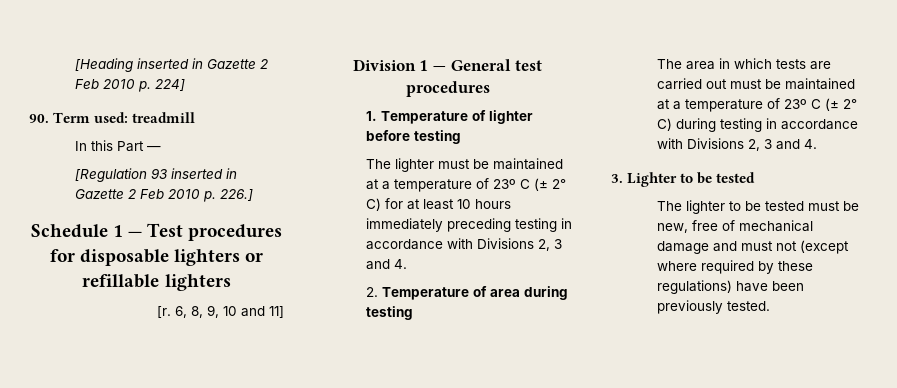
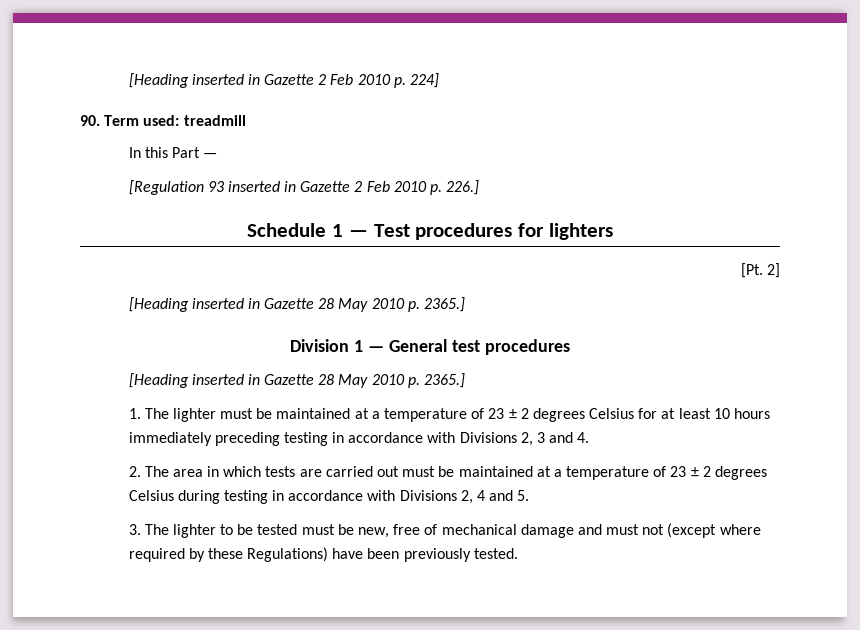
- Schedule 1 — Test procedures for disposable lighters or refillable lighters
- [r. 6, 8, 9, 10 and 11]
+ Schedule 1 — Test procedures for lighters
+ [Pt. 2]
+ [Heading inserted in Gazette 28 May 2010 p. 2365.]
  Division 1 — General test procedures
- 1. Temperature of lighter before testing
- The lighter must be maintained at a temperature of 23º C (± 2° C) for at least 10 hours immediately preceding testing in accordance with Divisions 2, 3 and 4.
+ [Heading inserted in Gazette 28 May 2010 p. 2365.]
+ 1. The lighter must be maintained at a temperature of 23 ± 2 degrees Celsius for at least 10 hours immediately preceding testing in accordance with Divisions 2, 3 and 4.
- 2. Temperature of area during testing
- The area in which tests are carried out must be maintained at a temperature of 23º C (± 2° C) during testing in accordance with Divisions 2, 3 and 4.
- 3. Lighter to be tested
- The lighter to be tested must be new, free of mechanical damage and must not (except where required by these regulations) have been previously tested.
+ 2. The area in which tests are carried out must be maintained at a temperature of 23 ± 2 degrees Celsius during testing in accordance with Divisions 2, 4 and 5.
+ 3. The lighter to be tested must be new, free of mechanical damage and must not (except where required by these Regulations) have been previously tested.

